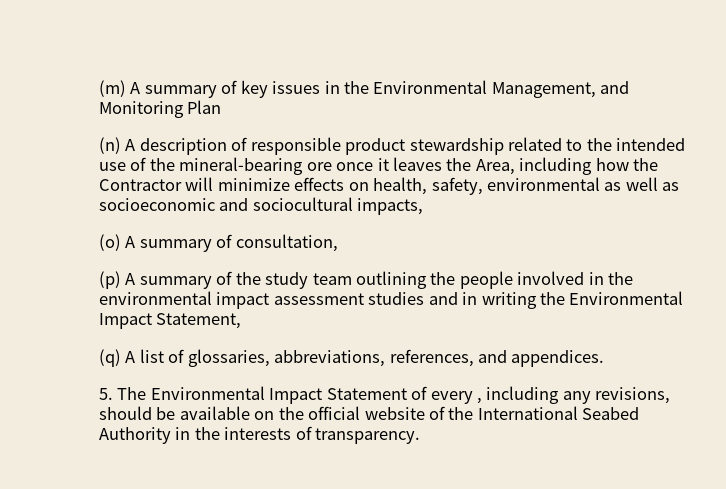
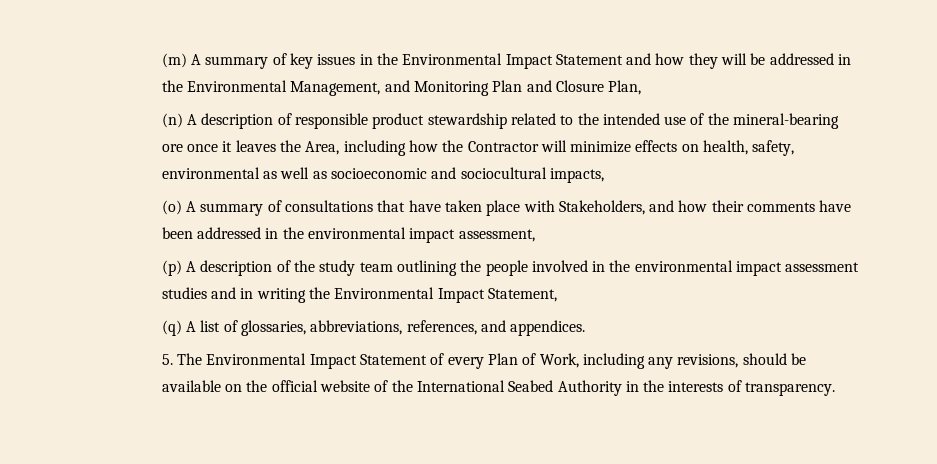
- (m) A summary of key issues in the Environmental Management, and Monitoring Plan
+ (m) A summary of key issues in the Environmental Impact Statement and how they will be addressed in the Environmental Management, and Monitoring Plan and Closure Plan,
- (o) A summary of consultation,
+ (o) A summary of consultations that have taken place with Stakeholders, and how their comments have been addressed in the environmental impact assessment,
- (p) A summary of the study team outlining the people involved in the environmental impact assessment studies and in writing the Environmental Impact Statement,
+ (p) A description of the study team outlining the people involved in the environmental impact assessment studies and in writing the Environmental Impact Statement,
- 5. The Environmental Impact Statement of every , including any revisions, should be available on the official website of the International Seabed Authority in the interests of transparency.
+ 5. The Environmental Impact Statement of every Plan of Work, including any revisions, should be available on the official website of the International Seabed Authority in the interests of transparency.

